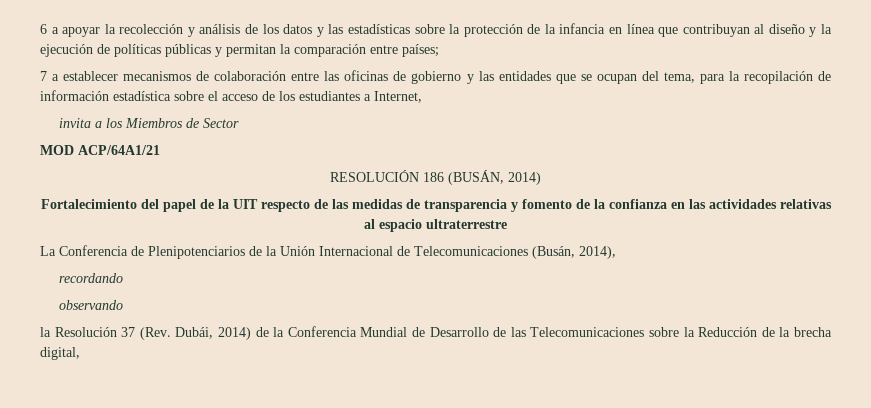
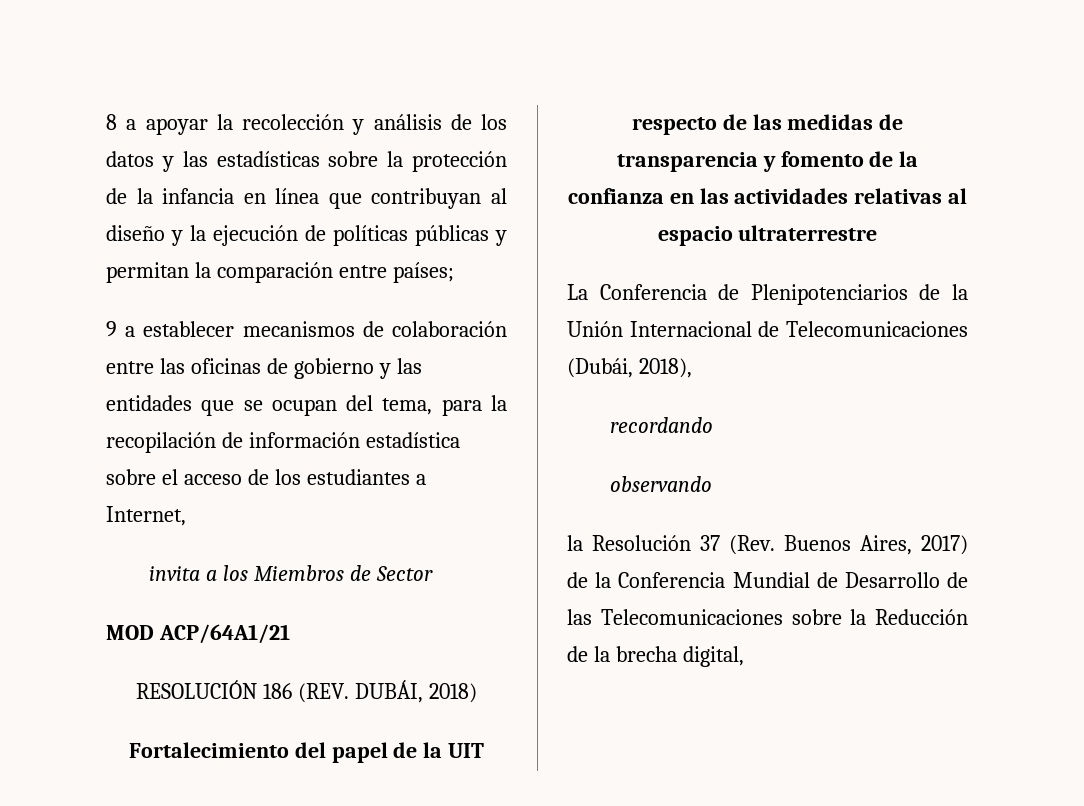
- 6 a apoyar la recolección y análisis de los datos y las estadísticas sobre la protección de la infancia en línea que contribuyan al diseño y la ejecución de políticas públicas y permitan la comparación entre países;
+ 8 a apoyar la recolección y análisis de los datos y las estadísticas sobre la protección de la infancia en línea que contribuyan al diseño y la ejecución de políticas públicas y permitan la comparación entre países;
- 7 a establecer mecanismos de colaboración entre las oficinas de gobierno y las entidades que se ocupan del tema, para la recopilación de información estadística sobre el acceso de los estudiantes a Internet,
+ 9 a establecer mecanismos de colaboración entre las oficinas de gobierno y las entidades que se ocupan del tema, para la recopilación de información estadística sobre el acceso de los estudiantes a Internet,
- RESOLUCIÓN 186 (BUSÁN, 2014)
+ RESOLUCIÓN 186 (REV. DUBÁI, 2018)
- La Conferencia de Plenipotenciarios de la Unión Internacional de Telecomunicaciones (Busán, 2014),
+ La Conferencia de Plenipotenciarios de la Unión Internacional de Telecomunicaciones (Dubái, 2018),
- la Resolución 37 (Rev. Dubái, 2014) de la Conferencia Mundial de Desarrollo de las Telecomunicaciones sobre la Reducción de la brecha digital,
+ la Resolución 37 (Rev. Buenos Aires, 2017) de la Conferencia Mundial de Desarrollo de las Telecomunicaciones sobre la Reducción de la brecha digital,

